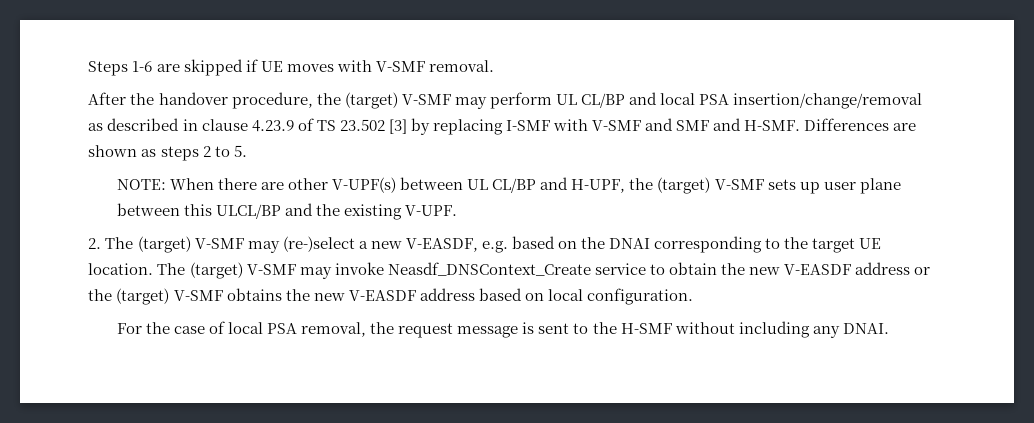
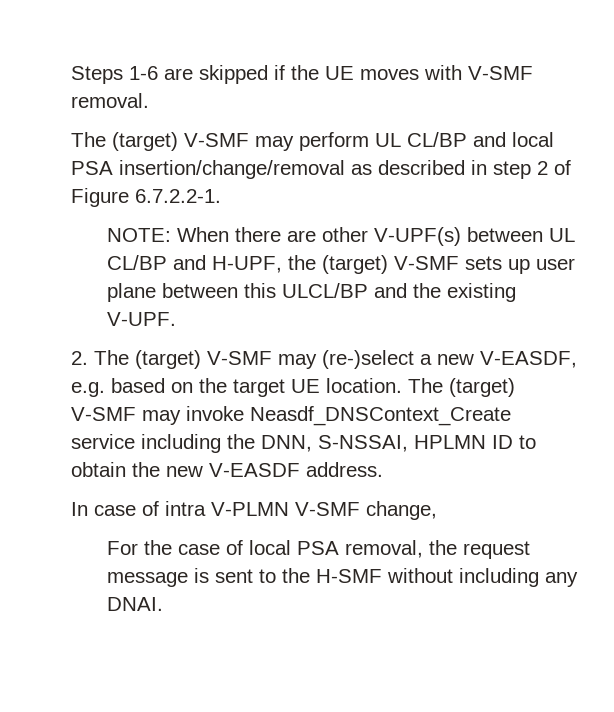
- Steps 1-6 are skipped if UE moves with V-SMF removal.
+ Steps 1-6 are skipped if the UE moves with V-SMF removal.
- After the handover procedure, the (target) V-SMF may perform UL CL/BP and local PSA insertion/change/removal as described in clause 4.23.9 of TS 23.502 [3] by replacing I-SMF with V-SMF and SMF and H-SMF. Differences are shown as steps 2 to 5.
+ The (target) V-SMF may perform UL CL/BP and local PSA insertion/change/removal as described in step 2 of Figure 6.7.2.2-1.
- 2. The (target) V-SMF may (re-)select a new V-EASDF, e.g. based on the DNAI corresponding to the target UE location.
+ 2. The (target) V-SMF may (re-)select a new V-EASDF, e.g. based on the target UE location.
- The (target) V-SMF may invoke Neasdf_DNSContext_Create service to obtain the new V-EASDF address or the (target) V-SMF obtains the new V-EASDF address based on local configuration.
+ The (target) V-SMF may invoke Neasdf_DNSContext_Create service including the DNN, S-NSSAI, HPLMN ID to obtain the new V-EASDF address.
+ In case of intra V-PLMN V-SMF change,

